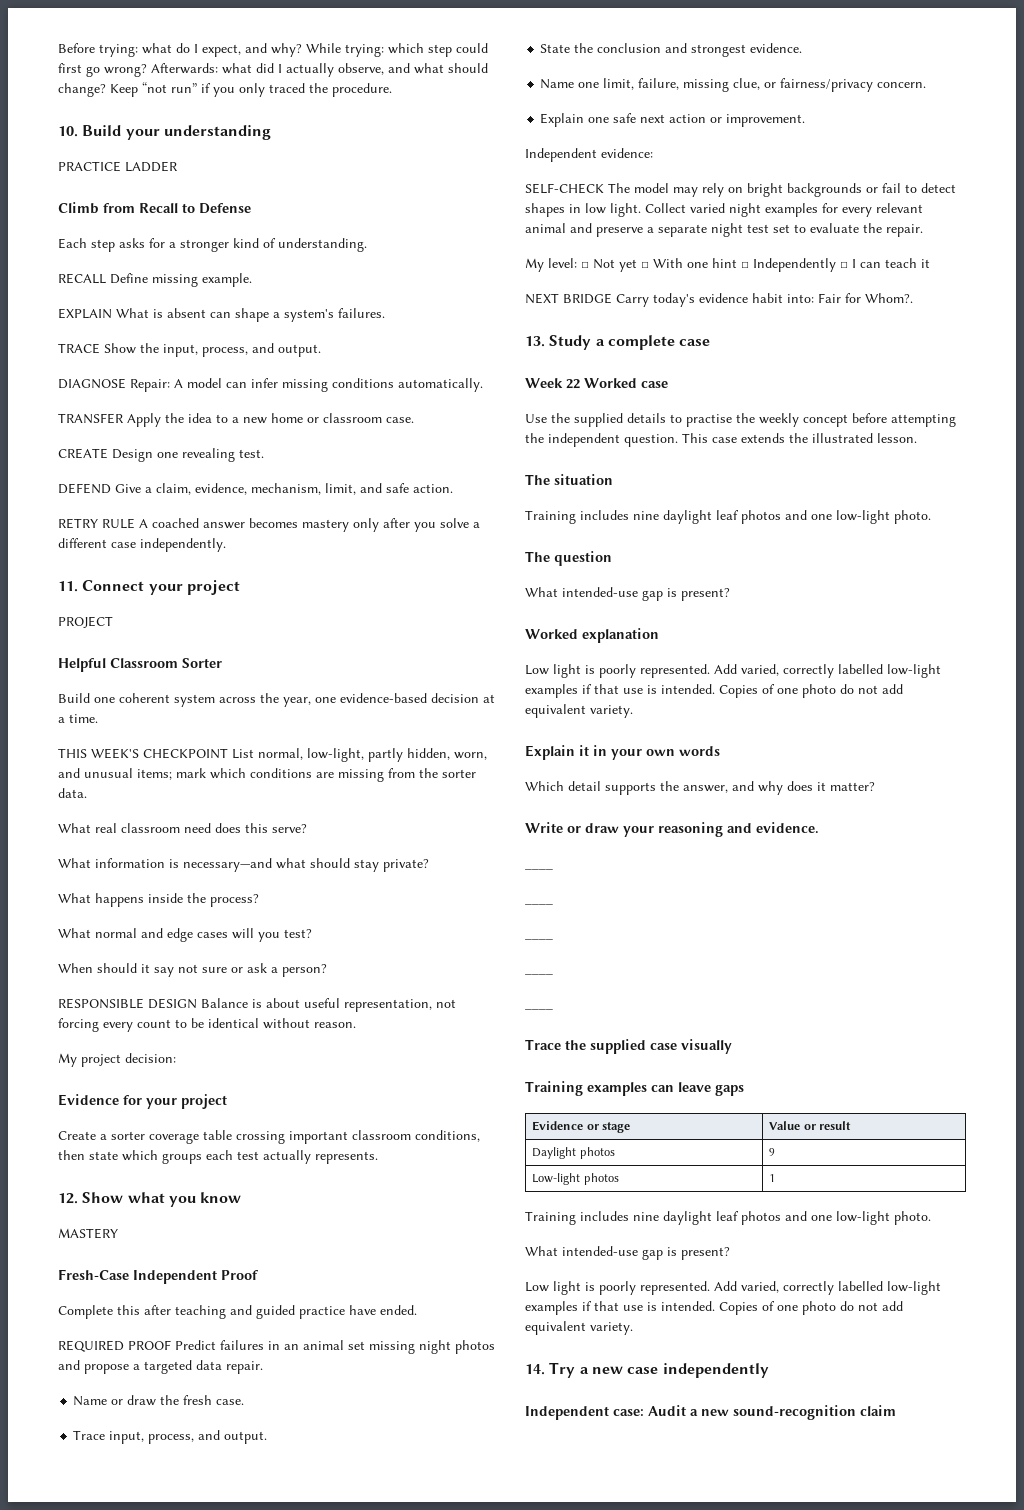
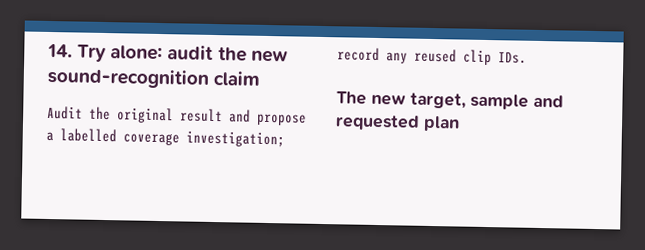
- Before trying: what do I expect, and why? While trying: which step could first go wrong? Afterwards: what did I actually observe, and what should change? Keep “not run” if you only traced the procedure.
- 10. Build your understanding
- PRACTICE LADDER
- Climb from Recall to Defense
- Each step asks for a stronger kind of understanding.
- RECALL Define missing example.
- EXPLAIN What is absent can shape a system's failures.
- TRACE Show the input, process, and output.
- DIAGNOSE Repair: A model can infer missing conditions automatically.
- TRANSFER Apply the idea to a new home or classroom case.
- CREATE Design one revealing test.
- DEFEND Give a claim, evidence, mechanism, limit, and safe action.
- RETRY RULE A coached answer becomes mastery only after you solve a different case independently.
- 11. Connect your project
- PROJECT
- Helpful Classroom Sorter
- Build one coherent system across the year, one evidence-based decision at a time.
- THIS WEEK'S CHECKPOINT List normal, low-light, partly hidden, worn, and unusual items; mark which conditions are missing from the sorter data.
- What real classroom need does this serve?
- What information is necessary—and what should stay private?
- What happens inside the process?
- What normal and edge cases will you test?
- When should it say not sure or ask a person?
- RESPONSIBLE DESIGN Balance is about useful representation, not forcing every count to be identical without reason.
- My project decision:
- Evidence for your project
- Create a sorter coverage table crossing important classroom conditions, then state which groups each test actually represents.
- 12. Show what you know
- MASTERY
- Fresh-Case Independent Proof
- Complete this after teaching and guided practice have ended.
- REQUIRED PROOF Predict failures in an animal set missing night photos and propose a targeted data repair.
- Name or draw the fresh case.
- Trace input, process, and output.
- State the conclusion and strongest evidence.
- Name one limit, failure, missing clue, or fairness/privacy concern.
- Explain one safe next action or improvement.
- Independent evidence:
- SELF-CHECK The model may rely on bright backgrounds or fail to detect shapes in low light. Collect varied night examples for every relevant animal and preserve a separate night test set to evaluate the repair.
- My level: □ Not yet □ With one hint □ Independently □ I can teach it
- NEXT BRIDGE Carry today's evidence habit into: Fair for Whom?.
- 13. Study a complete case
- Week 22 Worked case
- Use the supplied details to practise the weekly concept before attempting the independent question. This case extends the illustrated lesson.
- The situation
- Training includes nine daylight leaf photos and one low-light photo.
- The question
- What intended-use gap is present?
- Worked explanation
- Low light is poorly represented. Add varied, correctly labelled low-light examples if that use is intended. Copies of one photo do not add equivalent variety.
- Explain it in your own words
- Which detail supports the answer, and why does it matter?
- Write or draw your reasoning and evidence.
- ____
- ____
- ____
- ____
- ____
- Trace the supplied case visually
- Training examples can leave gaps
- Evidence or stage | Value or result
- Daylight photos | 9
- Low-light photos | 1
- Training includes nine daylight leaf photos and one low-light photo.
- What intended-use gap is present?
- Low light is poorly represented. Add varied, correctly labelled low-light examples if that use is intended. Copies of one photo do not add equivalent variety.
- 14. Try a new case independently
- Independent case: Audit a new sound-recognition claim
+ 14. Try alone: audit the new sound-recognition claim
+ Audit the original result and propose a labelled coverage investigation; record any reused clip IDs.
+ The new target, sample and requested plan

